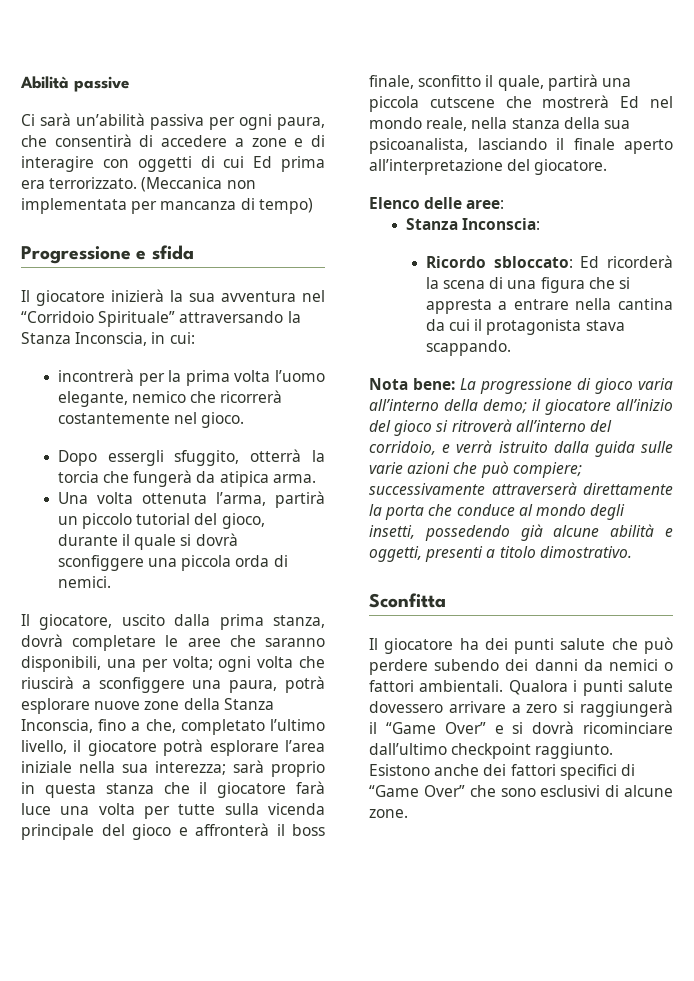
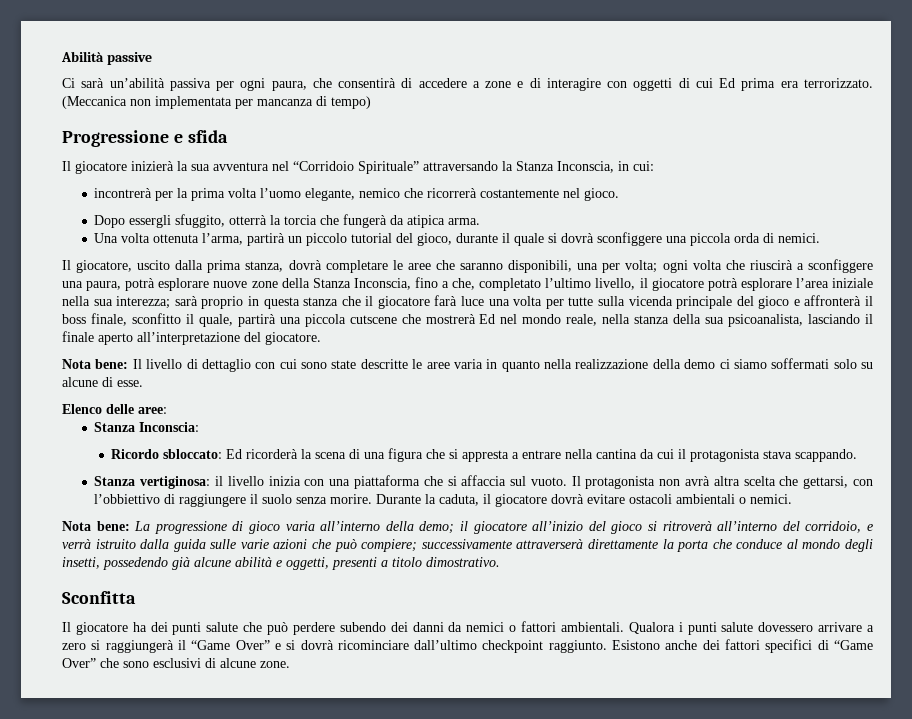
+ Nota bene: Il livello di dettaglio con cui sono state descritte le aree varia in quanto nella realizzazione della demo ci siamo soffermati solo su alcune di esse.
+ Stanza vertiginosa: il livello inizia con una piattaforma che si affaccia sul vuoto. Il protagonista non avrà altra scelta che gettarsi, con l’obbiettivo di raggiungere il suolo senza morire. Durante la caduta, il giocatore dovrà evitare ostacoli ambientali o nemici.

